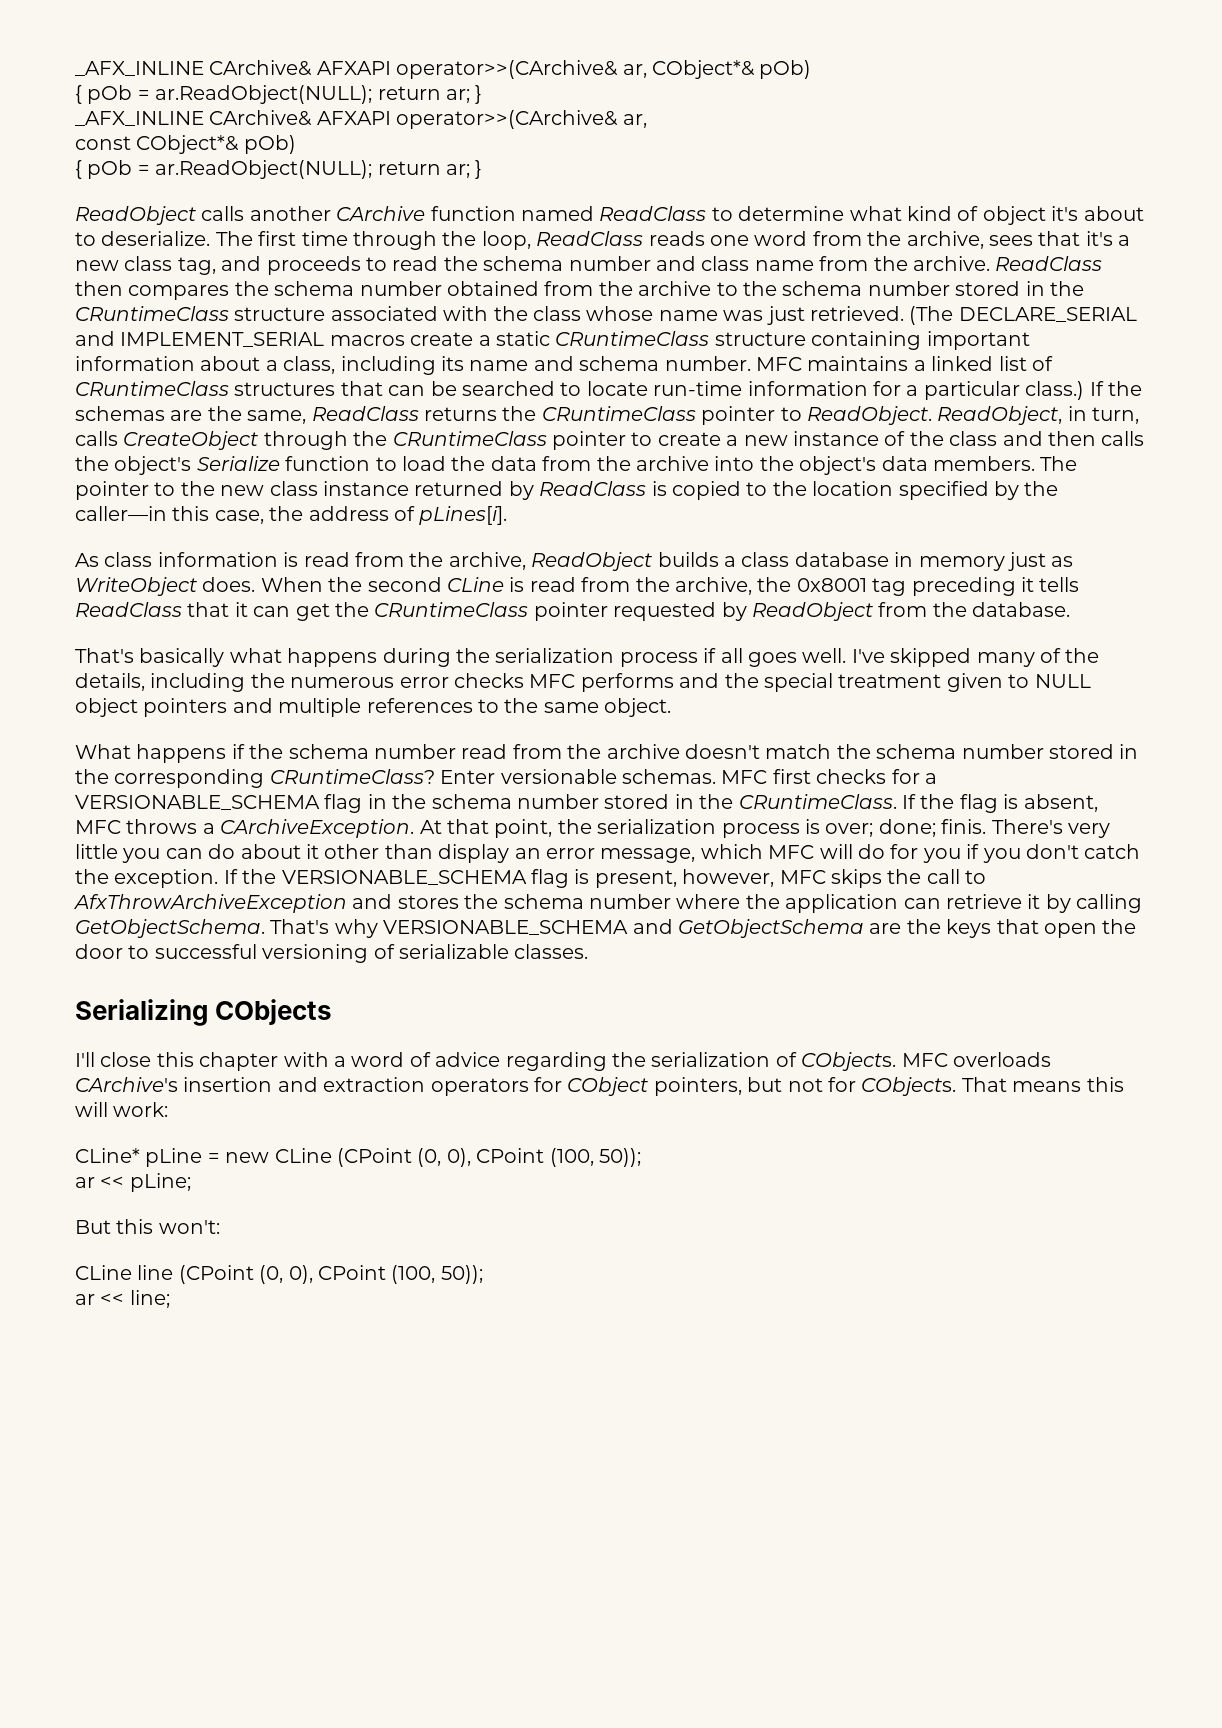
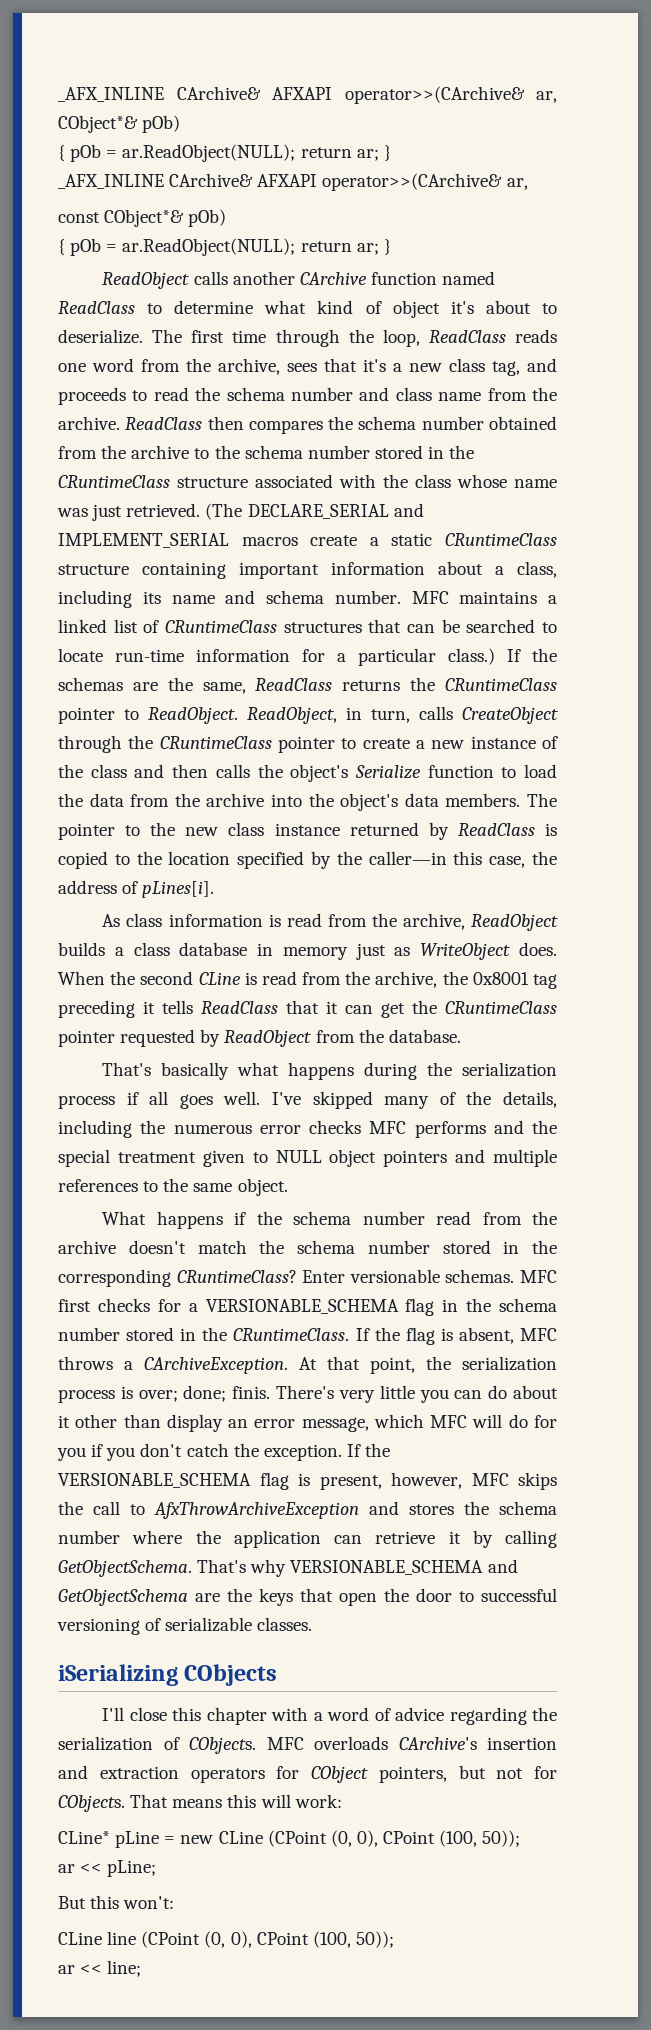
- Serializing CObjects
+ iSerializing CObjects

